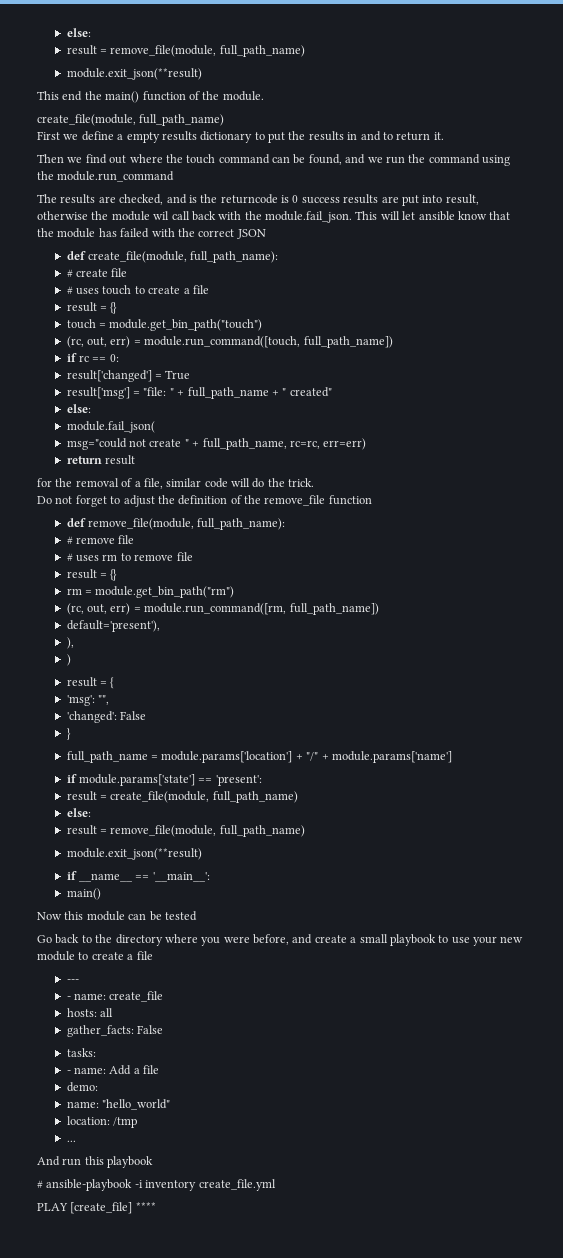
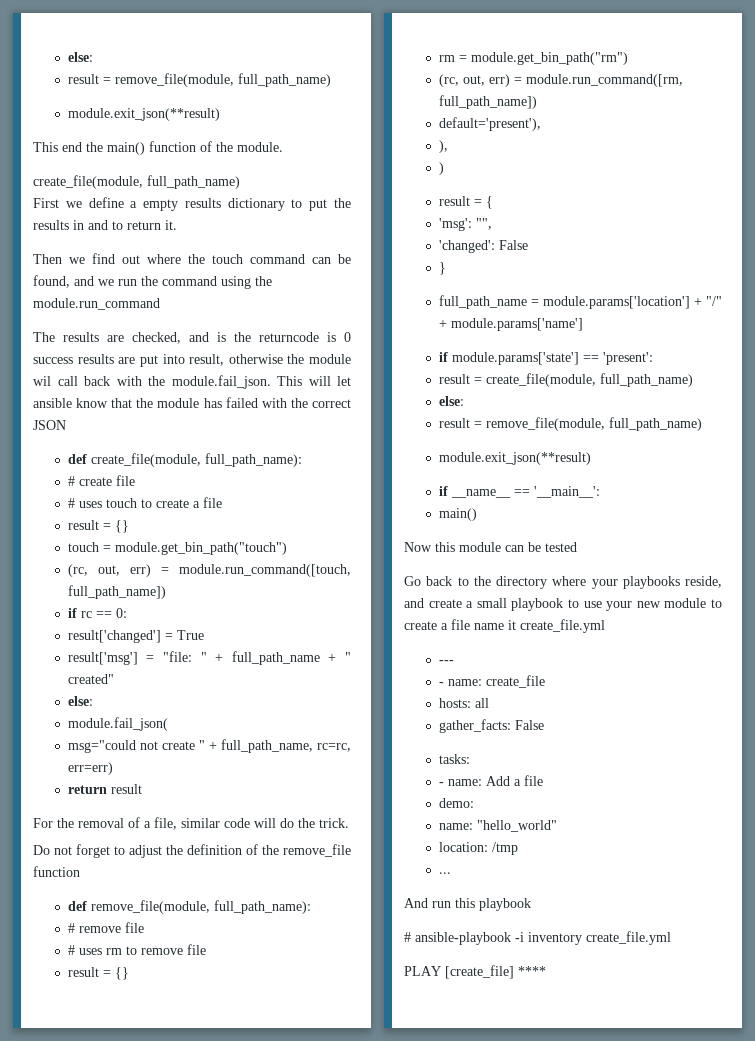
- for the removal of a file, similar code will do the trick.
+ For the removal of a file, similar code will do the trick.
- Go back to the directory where you were before, and create a small playbook to use your new module to create a file
+ Go back to the directory where your playbooks reside, and create a small playbook to use your new module to create a file name it create_file.yml

